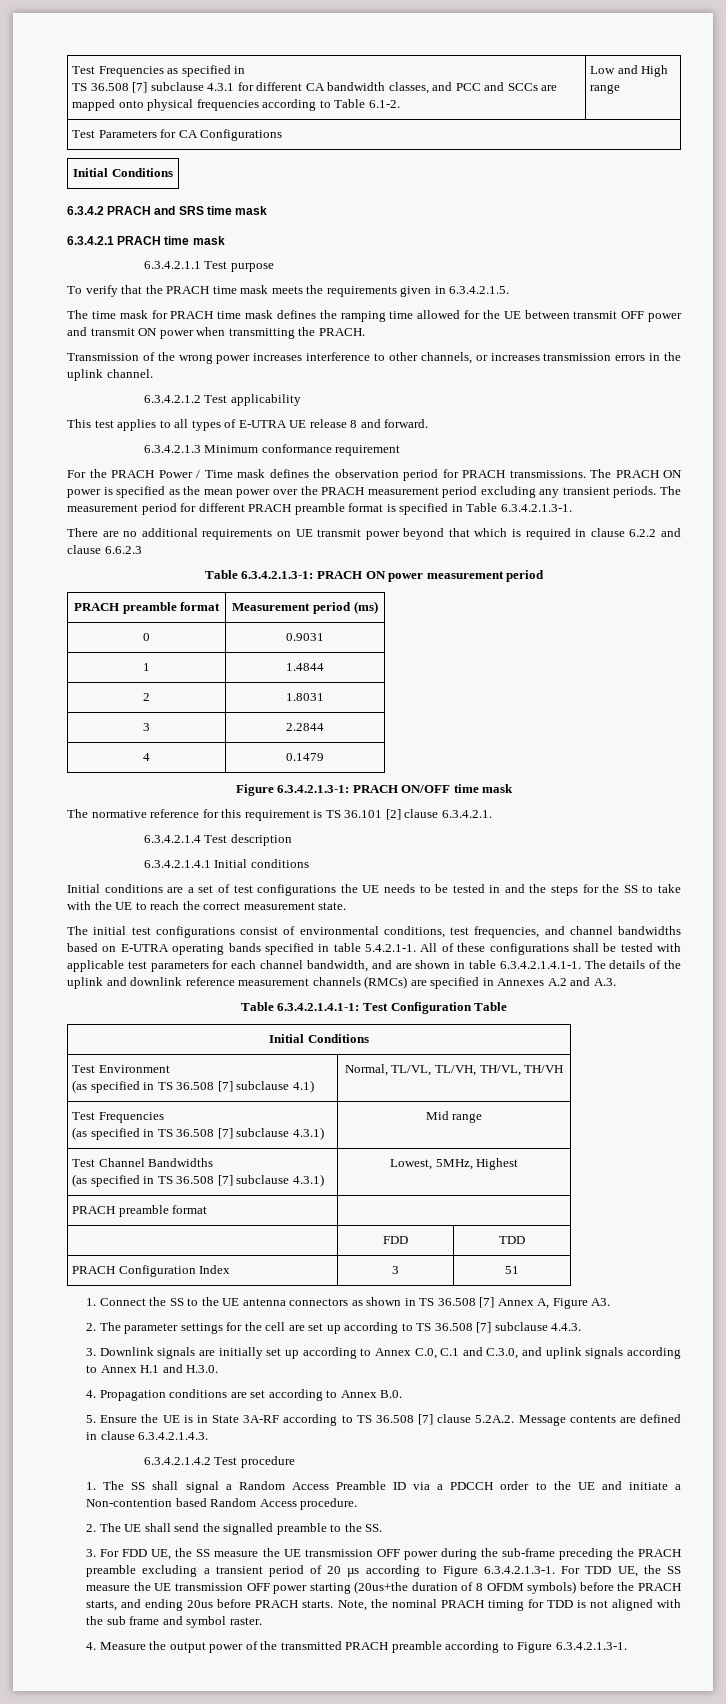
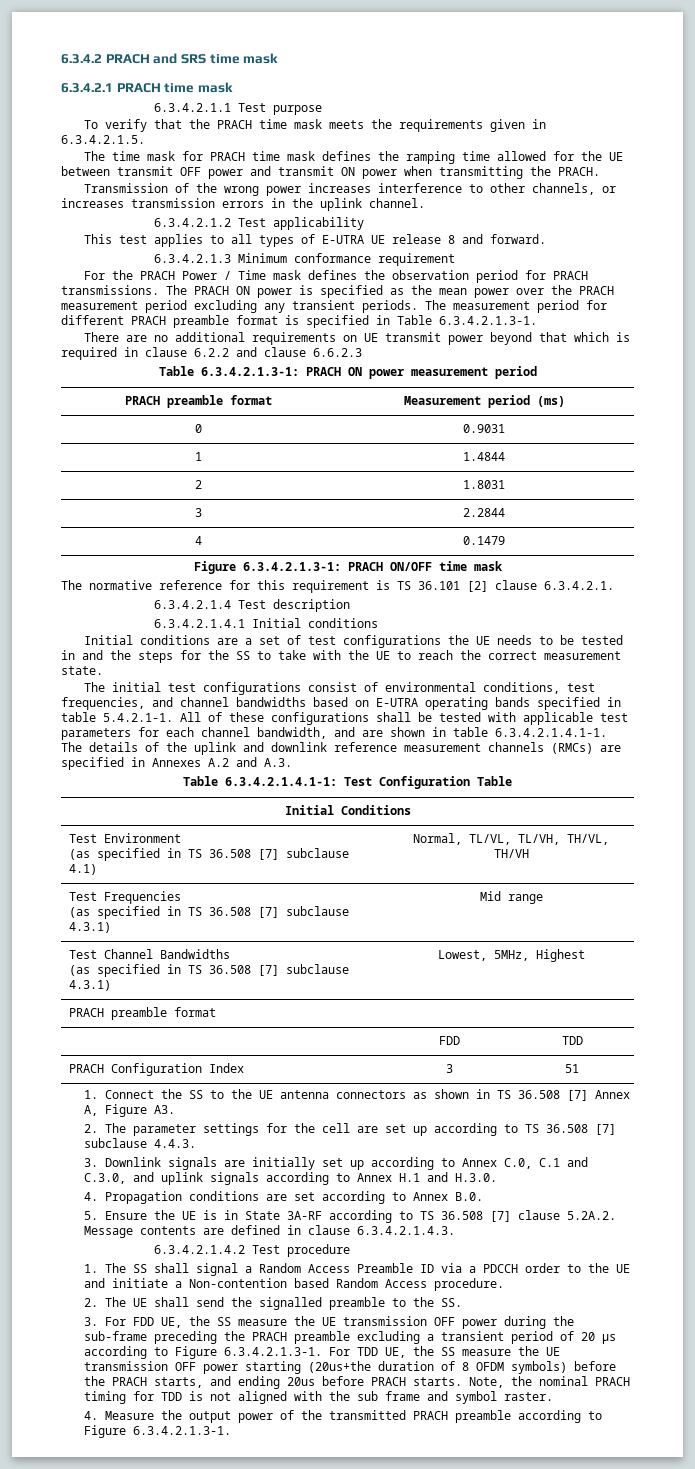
- Test Frequencies as specified in
- TS 36.508 [7] subclause 4.3.1 for different CA bandwidth classes, and PCC and SCCs are mapped onto physical frequencies according to Table 6.1-2. | Low and High range
- Test Parameters for CA Configurations
- Initial Conditions

